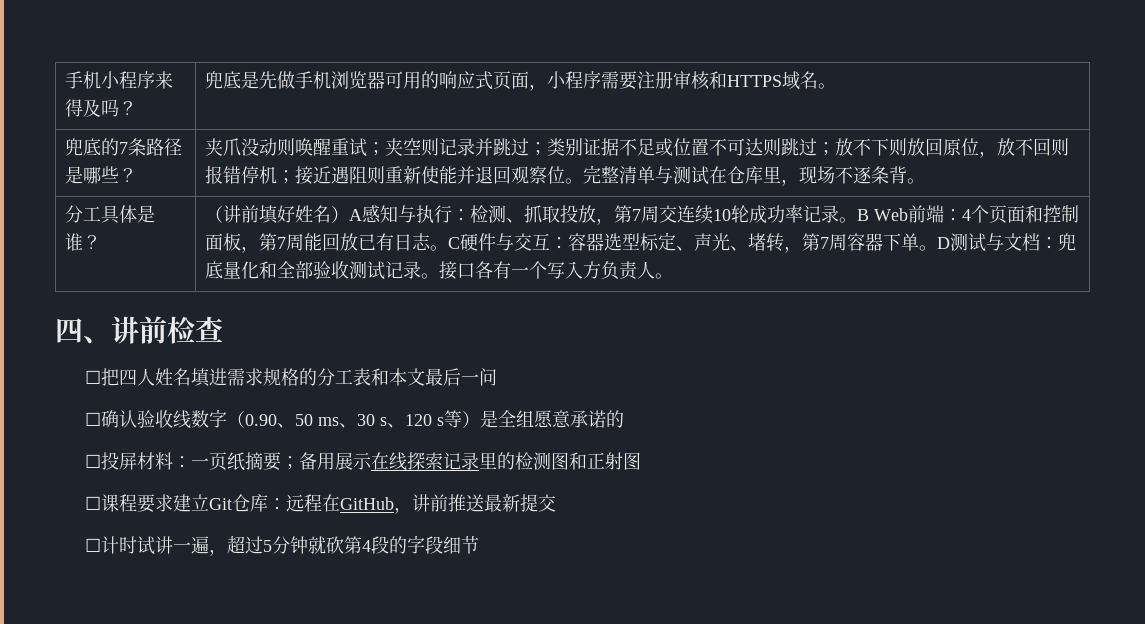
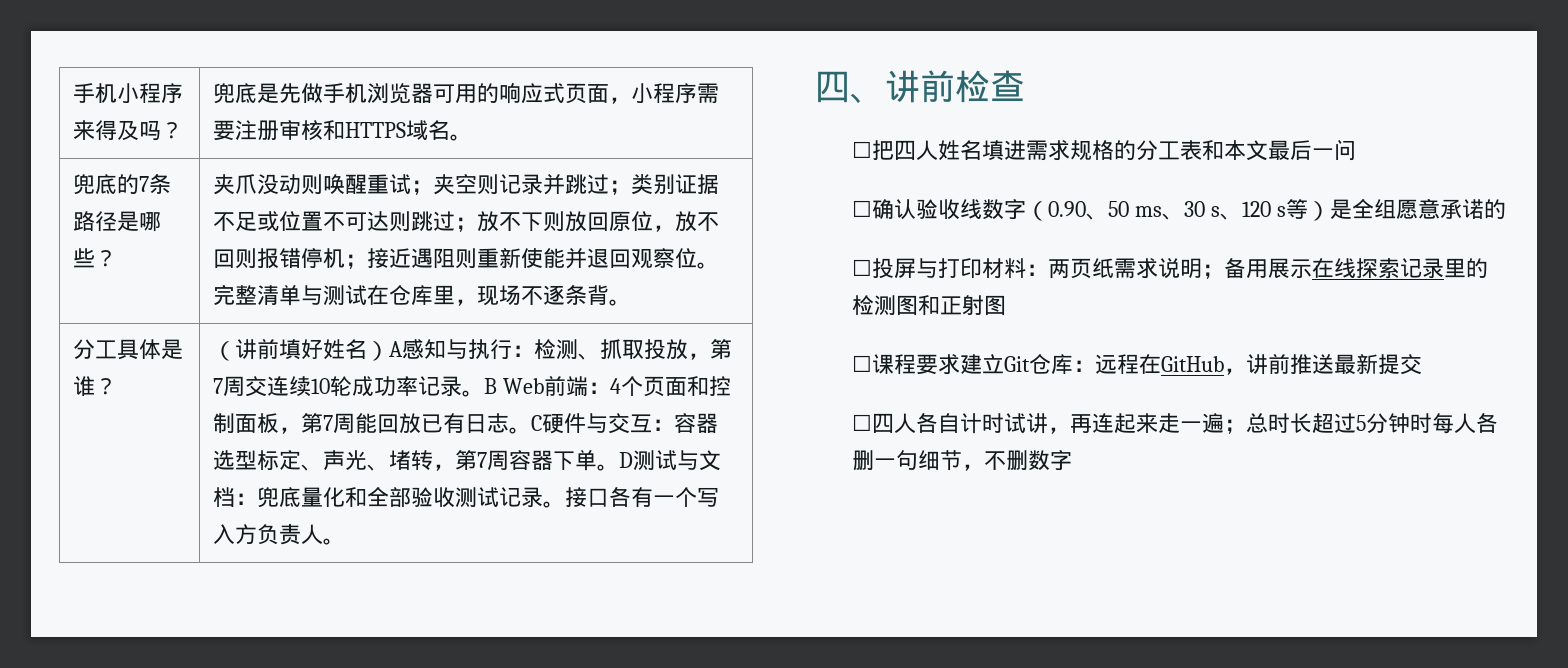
- ☐投屏材料：一页纸摘要；备用展示在线探索记录里的检测图和正射图
+ ☐投屏与打印材料：两页纸需求说明；备用展示在线探索记录里的检测图和正射图
- ☐计时试讲一遍，超过5分钟就砍第4段的字段细节
+ ☐四人各自计时试讲，再连起来走一遍；总时长超过5分钟时每人各删一句细节，不删数字

